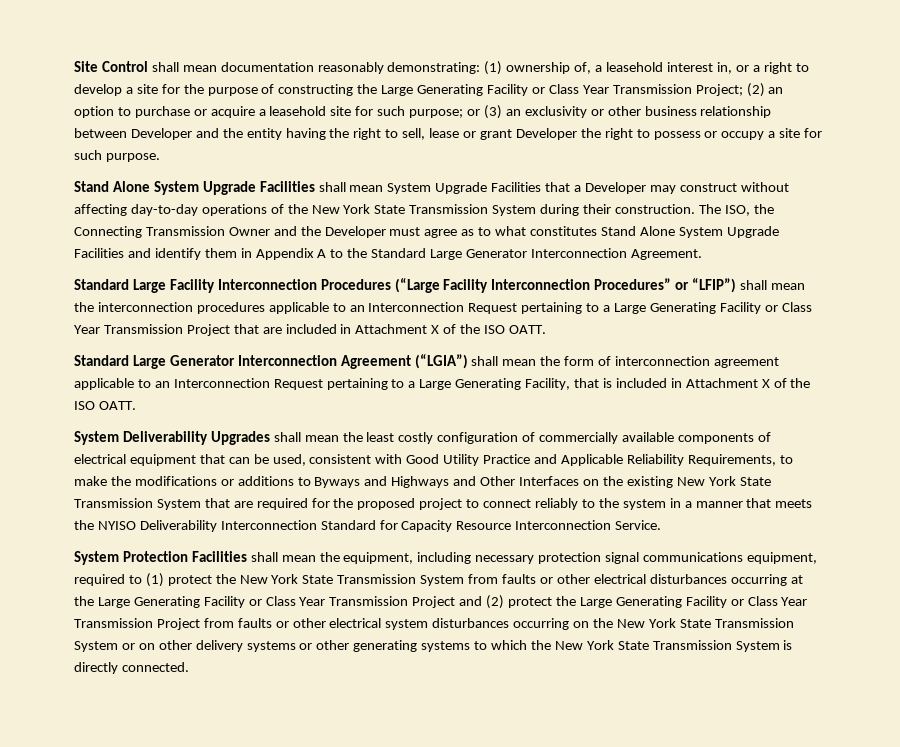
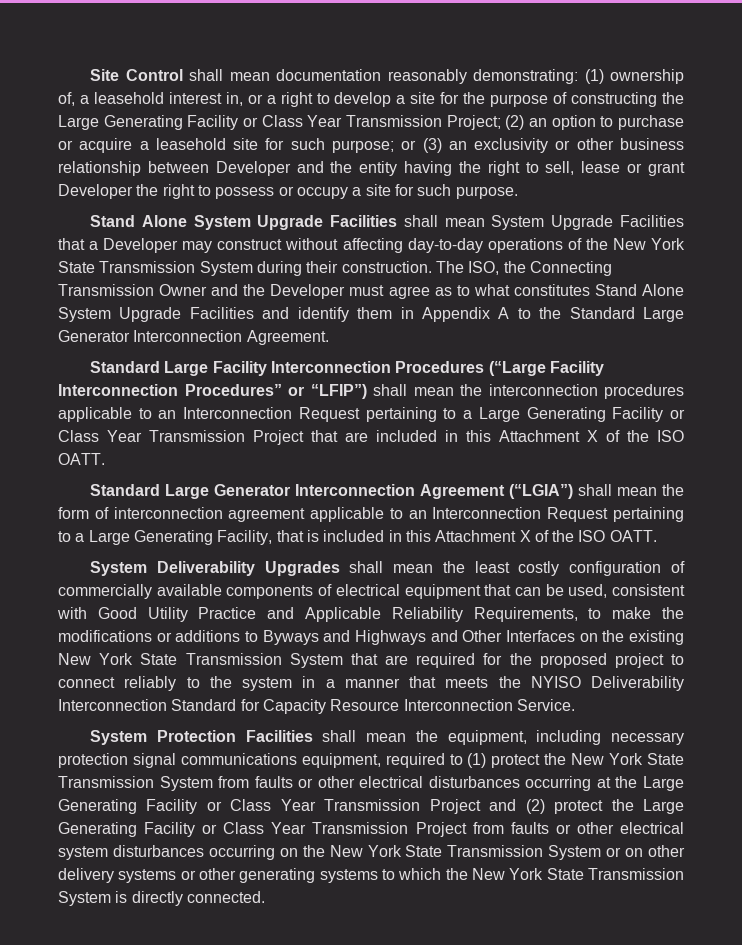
- Standard Large Facility Interconnection Procedures (“Large Facility Interconnection Procedures” or “LFIP”) shall mean the interconnection procedures applicable to an Interconnection Request pertaining to a Large Generating Facility or Class Year Transmission Project that are included in Attachment X of the ISO OATT.
+ Standard Large Facility Interconnection Procedures (“Large Facility Interconnection Procedures” or “LFIP”) shall mean the interconnection procedures applicable to an Interconnection Request pertaining to a Large Generating Facility or Class Year Transmission Project that are included in this Attachment X of the ISO OATT.
- Standard Large Generator Interconnection Agreement (“LGIA”) shall mean the form of interconnection agreement applicable to an Interconnection Request pertaining to a Large Generating Facility, that is included in Attachment X of the ISO OATT.
+ Standard Large Generator Interconnection Agreement (“LGIA”) shall mean the form of interconnection agreement applicable to an Interconnection Request pertaining to a Large Generating Facility, that is included in this Attachment X of the ISO OATT.

